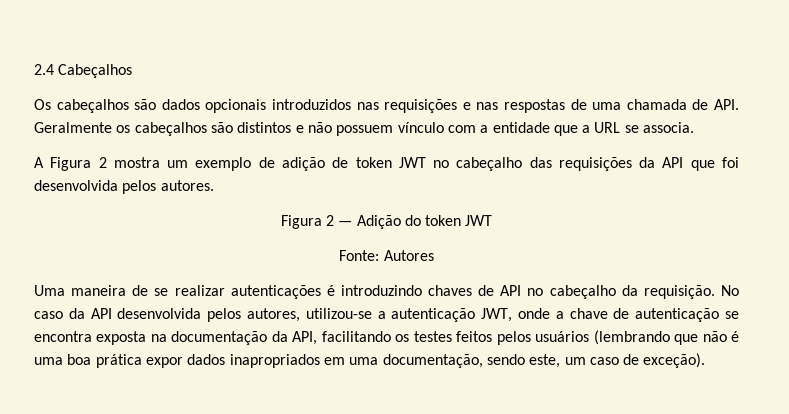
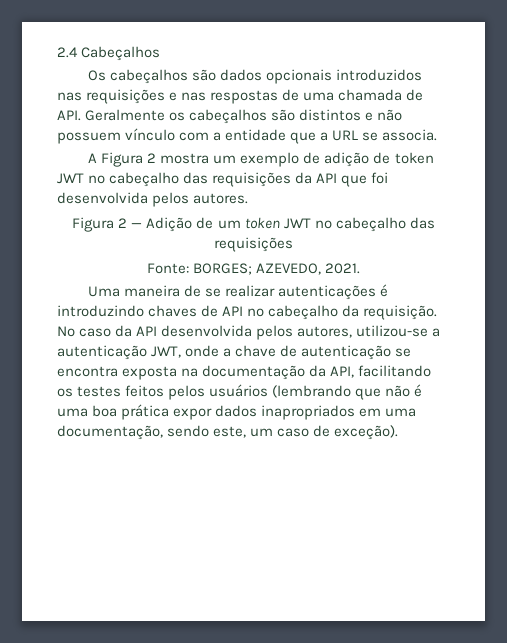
- Figura 2 — Adição do token JWT
- Fonte: Autores
+ Figura 2 — Adição de um token JWT no cabeçalho das requisições
+ Fonte: BORGES; AZEVEDO, 2021.

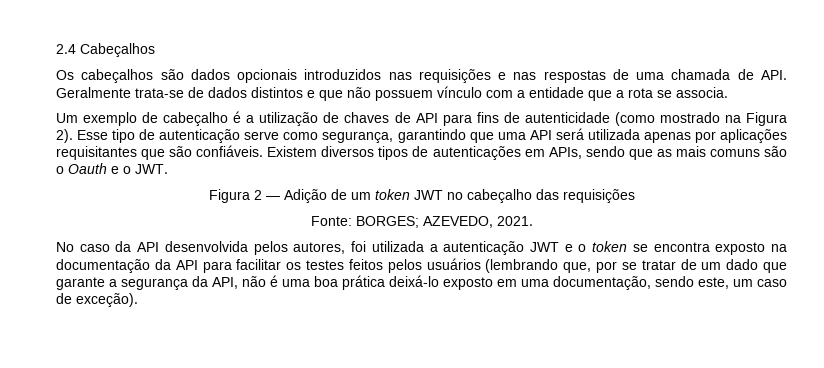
- Os cabeçalhos são dados opcionais introduzidos nas requisições e nas respostas de uma chamada de API. Geralmente os cabeçalhos são distintos e não possuem vínculo com a entidade que a URL se associa.
+ Os cabeçalhos são dados opcionais introduzidos nas requisições e nas respostas de uma chamada de API. Geralmente trata-se de dados distintos e que não possuem vínculo com a entidade que a rota se associa.
- A Figura 2 mostra um exemplo de adição de token JWT no cabeçalho das requisições da API que foi desenvolvida pelos autores.
+ Um exemplo de cabeçalho é a utilização de chaves de API para fins de autenticidade (como mostrado na Figura 2). Esse tipo de autenticação serve como segurança, garantindo que uma API será utilizada apenas por aplicações requisitantes que são confiáveis. Existem diversos tipos de autenticações em APIs, sendo que as mais comuns são o Oauth e o JWT.
- Uma maneira de se realizar autenticações é introduzindo chaves de API no cabeçalho da requisição. No caso da API desenvolvida pelos autores, utilizou-se a autenticação JWT, onde a chave de autenticação se encontra exposta na documentação da API, facilitando os testes feitos pelos usuários (lembrando que não é uma boa prática expor dados inapropriados em uma documentação, sendo este, um caso de exceção).
+ No caso da API desenvolvida pelos autores, foi utilizada a autenticação JWT e o token se encontra exposto na documentação da API para facilitar os testes feitos pelos usuários (lembrando que, por se tratar de um dado que garante a segurança da API, não é uma boa prática deixá-lo exposto em uma documentação, sendo este, um caso de exceção).

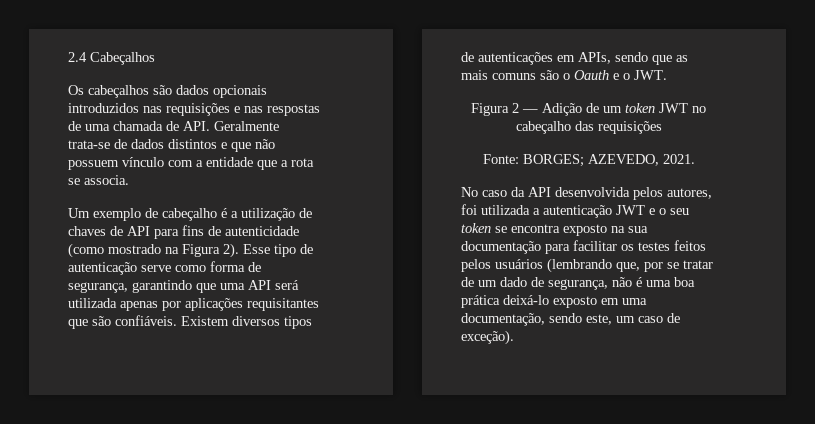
- Esse tipo de autenticação serve como segurança, garantindo que uma API será utilizada apenas por aplicações requisitantes que são confiáveis.
+ Esse tipo de autenticação serve como forma de segurança, garantindo que uma API será utilizada apenas por aplicações requisitantes que são confiáveis.
- No caso da API desenvolvida pelos autores, foi utilizada a autenticação JWT e o token se encontra exposto na documentação da API para facilitar os testes feitos pelos usuários (lembrando que, por se tratar de um dado que garante a segurança da API, não é uma boa prática deixá-lo exposto em uma documentação, sendo este, um caso de exceção).
+ No caso da API desenvolvida pelos autores, foi utilizada a autenticação JWT e o seu token se encontra exposto na sua documentação para facilitar os testes feitos pelos usuários (lembrando que, por se tratar de um dado de segurança, não é uma boa prática deixá-lo exposto em uma documentação, sendo este, um caso de exceção).

